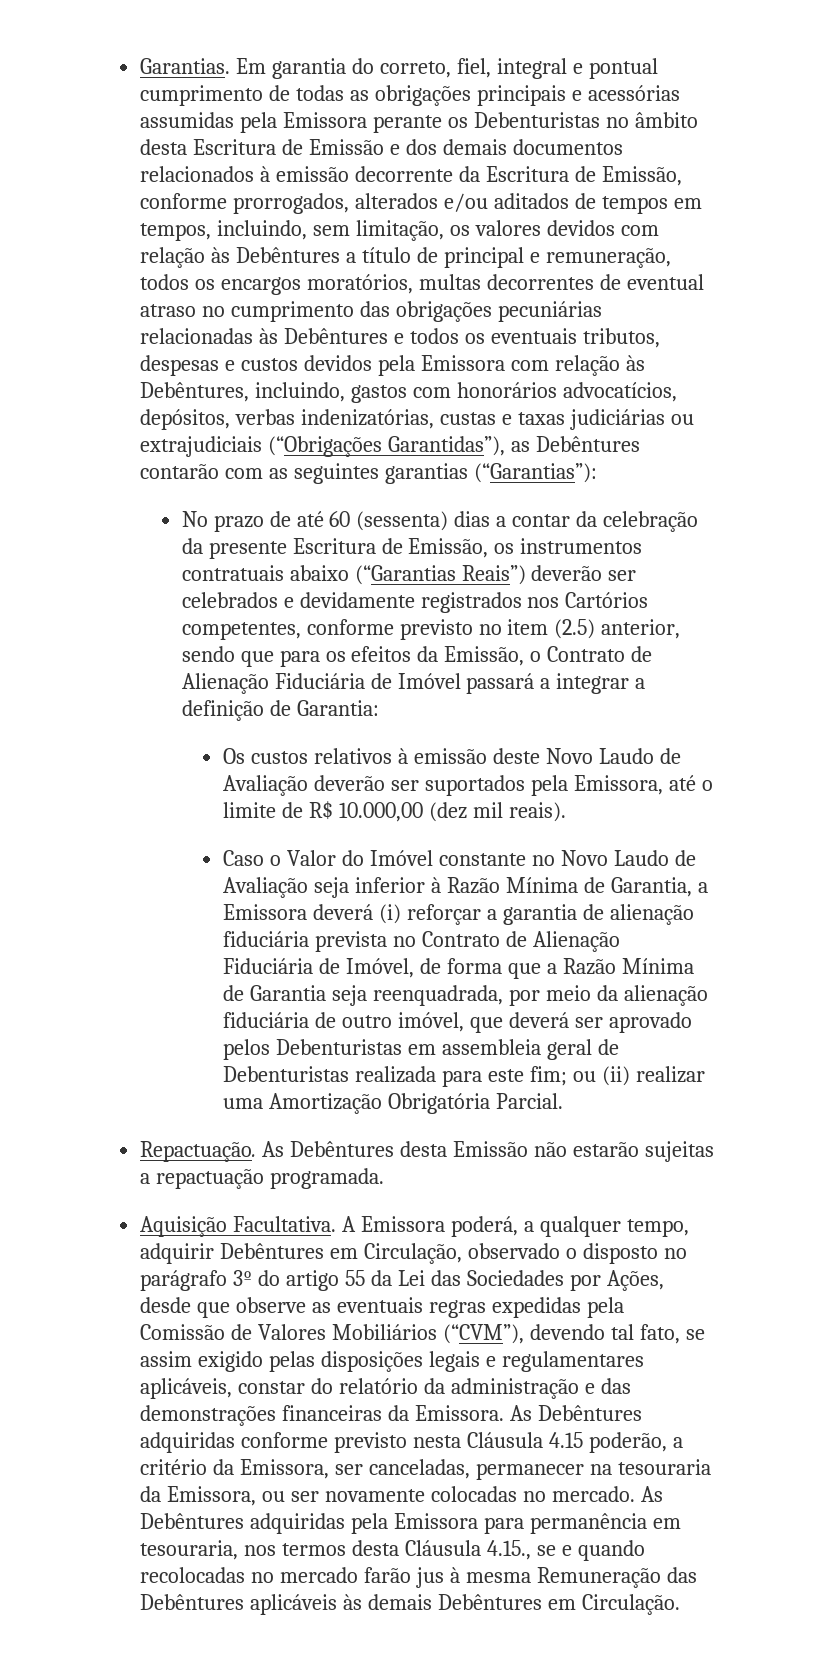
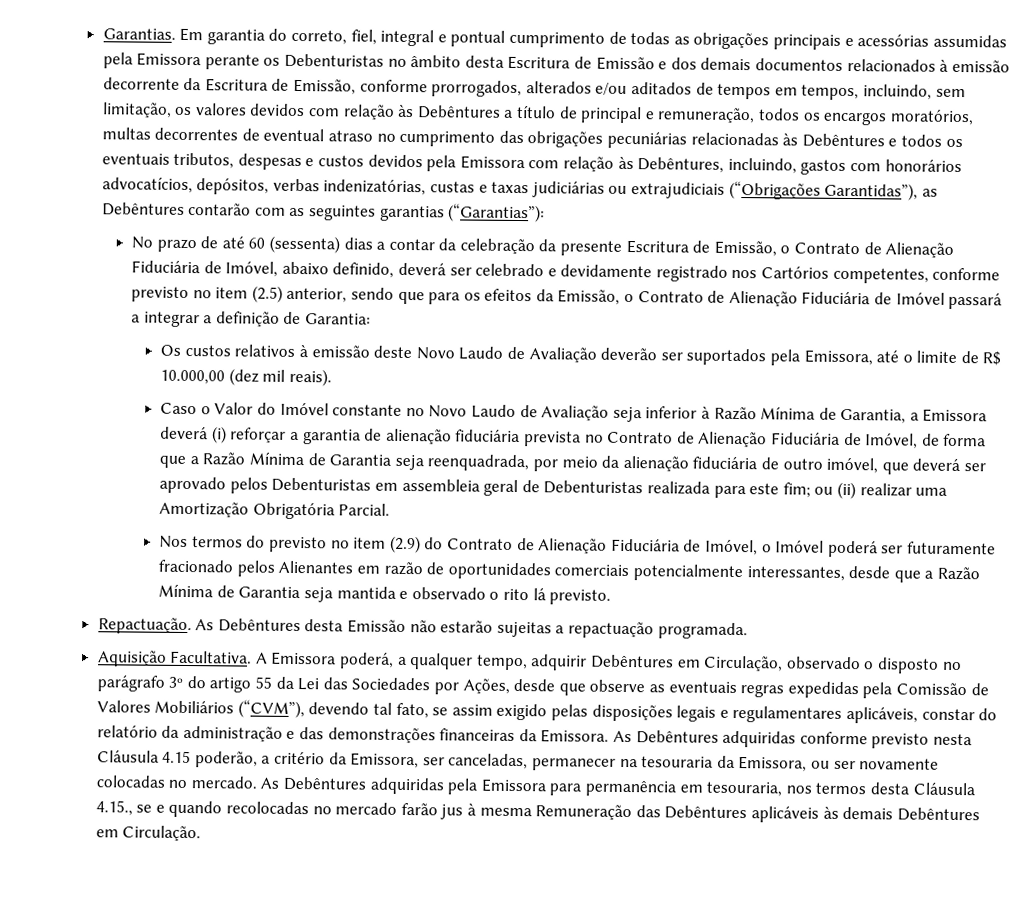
- No prazo de até 60 (sessenta) dias a contar da celebração da presente Escritura de Emissão, os instrumentos contratuais abaixo (“Garantias Reais”) deverão ser celebrados e devidamente registrados nos Cartórios competentes, conforme previsto no item (2.5) anterior, sendo que para os efeitos da Emissão, o Contrato de Alienação Fiduciária de Imóvel passará a integrar a definição de Garantia:
+ No prazo de até 60 (sessenta) dias a contar da celebração da presente Escritura de Emissão, o Contrato de Alienação Fiduciária de Imóvel, abaixo definido, deverá ser celebrado e devidamente registrado nos Cartórios competentes, conforme previsto no item (2.5) anterior, sendo que para os efeitos da Emissão, o Contrato de Alienação Fiduciária de Imóvel passará a integrar a definição de Garantia:
+ Nos termos do previsto no item (2.9) do Contrato de Alienação Fiduciária de Imóvel, o Imóvel poderá ser futuramente fracionado pelos Alienantes em razão de oportunidades comerciais potencialmente interessantes, desde que a Razão Mínima de Garantia seja mantida e observado o rito lá previsto.

